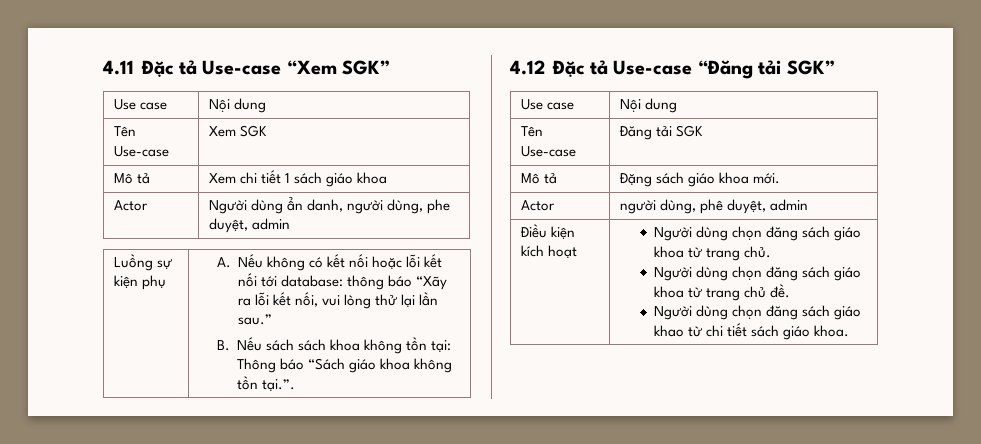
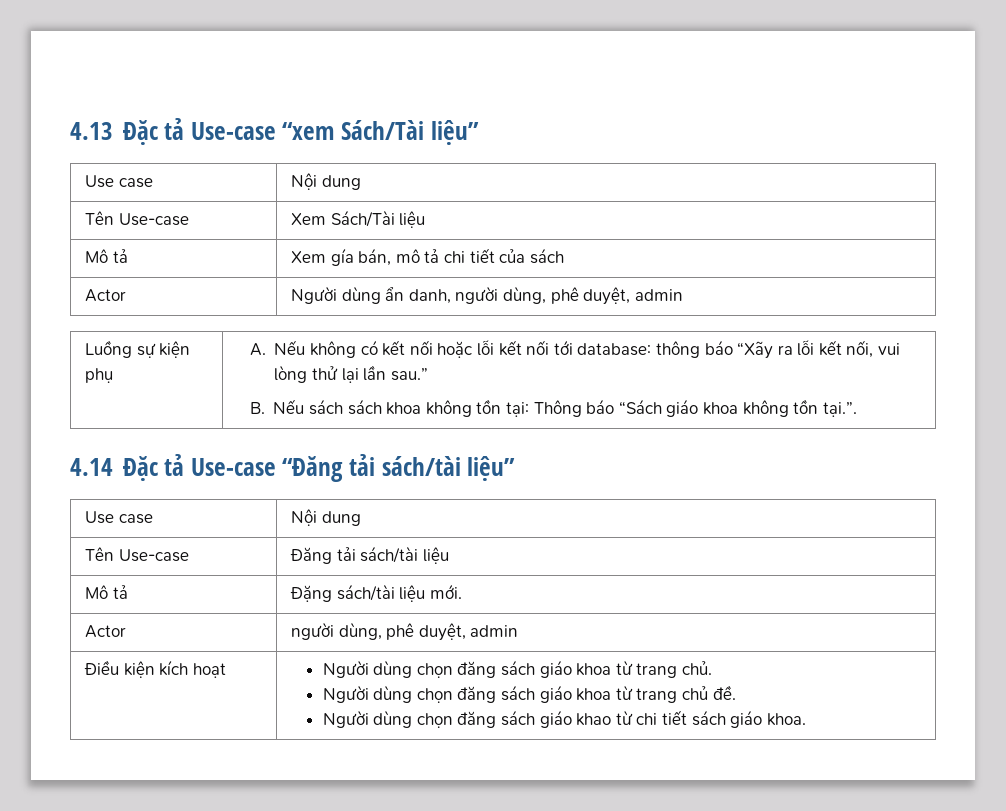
- 4.11 Đặc tả Use-case “Xem SGK”
+ 4.13 Đặc tả Use-case “xem Sách/Tài liệu”
- Tên Use-case | Xem SGK
+ Tên Use-case | Xem Sách/Tài liệu
- Mô tả | Xem chi tiết 1 sách giáo khoa
+ Mô tả | Xem gía bán, mô tả chi tiết của sách
- Actor | Người dùng ẩn danh, người dùng, phe duyệt, admin
+ Actor | Người dùng ẩn danh, người dùng, phê duyệt, admin
- 4.12 Đặc tả Use-case “Đăng tải SGK”
+ 4.14 Đặc tả Use-case “Đăng tải sách/tài liệu”
- Tên Use-case | Đăng tải SGK
+ Tên Use-case | Đăng tải sách/tài liệu
- Mô tả | Đặng sách giáo khoa mới.
+ Mô tả | Đặng sách/tài liệu mới.

